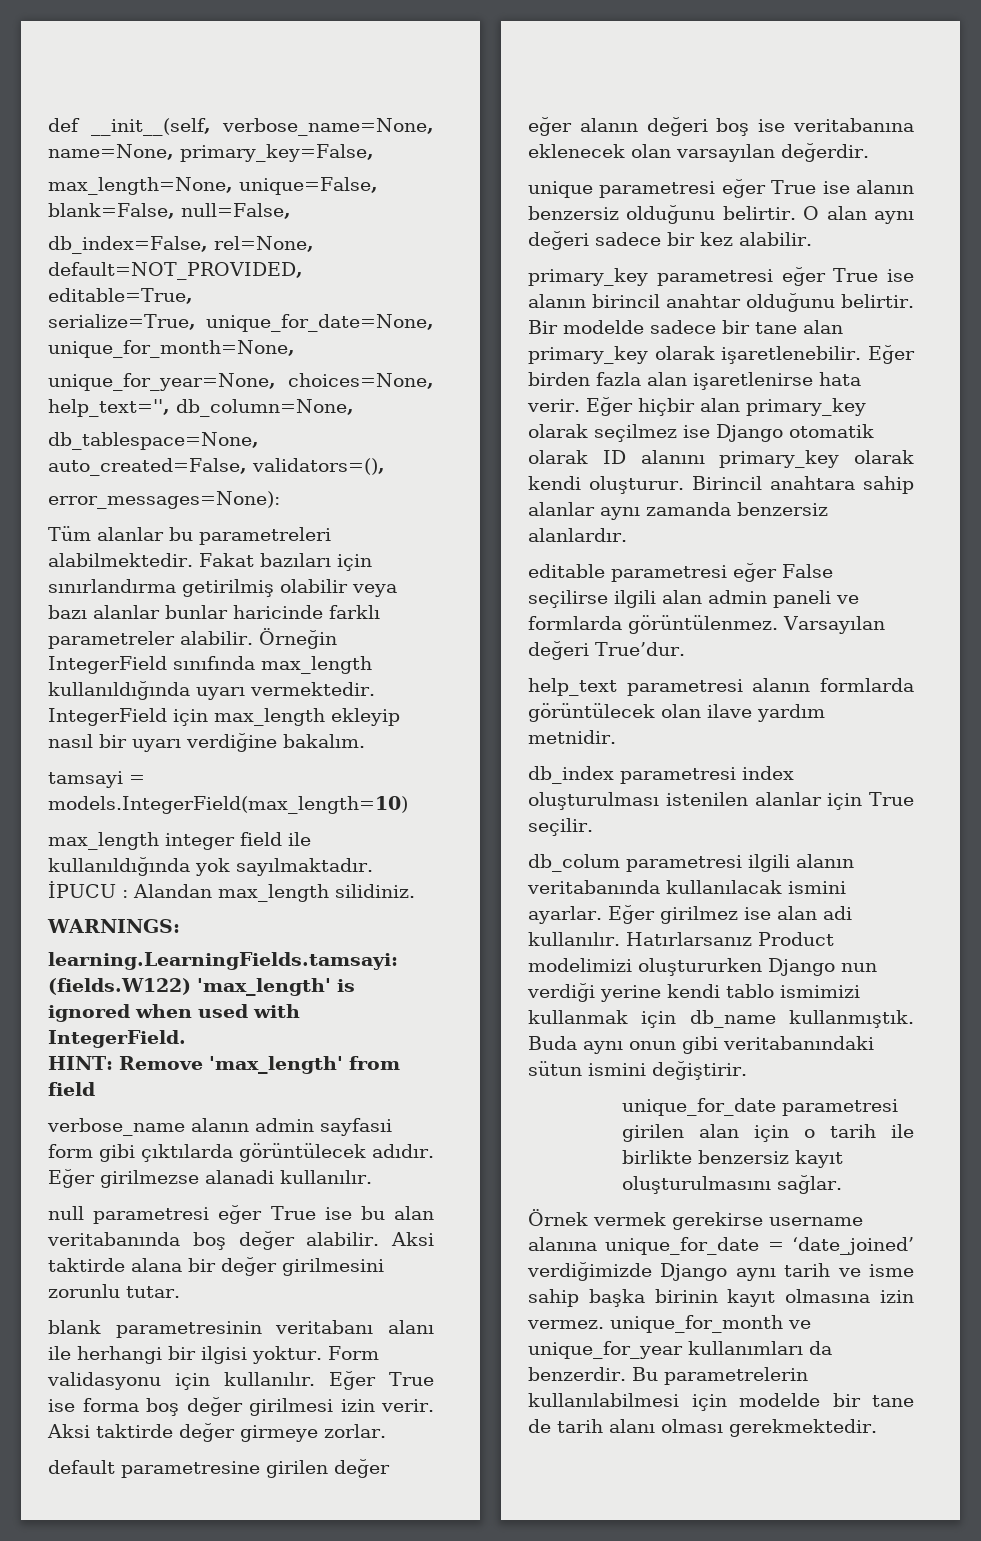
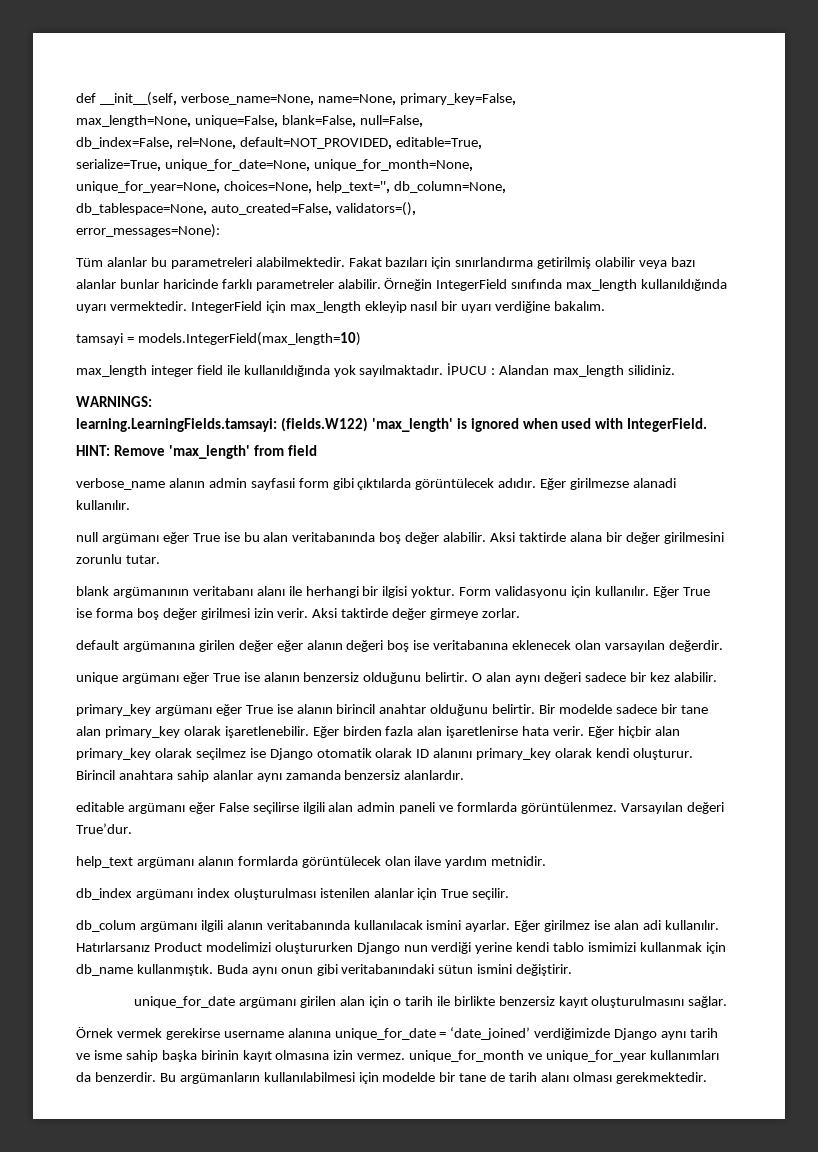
- null parametresi eğer True ise bu alan veritabanında boş değer alabilir.
+ null argümanı eğer True ise bu alan veritabanında boş değer alabilir.
- blank parametresinin veritabanı alanı ile herhangi bir ilgisi yoktur.
+ blank argümanının veritabanı alanı ile herhangi bir ilgisi yoktur.
- default parametresine girilen değer eğer alanın değeri boş ise veritabanına eklenecek olan varsayılan değerdir.
+ default argümanına girilen değer eğer alanın değeri boş ise veritabanına eklenecek olan varsayılan değerdir.
- unique parametresi eğer True ise alanın benzersiz olduğunu belirtir.
+ unique argümanı eğer True ise alanın benzersiz olduğunu belirtir.
- primary_key parametresi eğer True ise alanın birincil anahtar olduğunu belirtir.
+ primary_key argümanı eğer True ise alanın birincil anahtar olduğunu belirtir.
- editable parametresi eğer False seçilirse ilgili alan admin paneli ve formlarda görüntülenmez.
+ editable argümanı eğer False seçilirse ilgili alan admin paneli ve formlarda görüntülenmez.
- help_text parametresi alanın formlarda görüntülecek olan ilave yardım metnidir.
+ help_text argümanı alanın formlarda görüntülecek olan ilave yardım metnidir.
- db_index parametresi index oluşturulması istenilen alanlar için True seçilir.
+ db_index argümanı index oluşturulması istenilen alanlar için True seçilir.
- db_colum parametresi ilgili alanın veritabanında kullanılacak ismini ayarlar.
+ db_colum argümanı ilgili alanın veritabanında kullanılacak ismini ayarlar.
- unique_for_date parametresi girilen alan için o tarih ile birlikte benzersiz kayıt oluşturulmasını sağlar.
+ unique_for_date argümanı girilen alan için o tarih ile birlikte benzersiz kayıt oluşturulmasını sağlar.
- Bu parametrelerin kullanılabilmesi için modelde bir tane de tarih alanı olması gerekmektedir.
+ Bu argümanların kullanılabilmesi için modelde bir tane de tarih alanı olması gerekmektedir.

